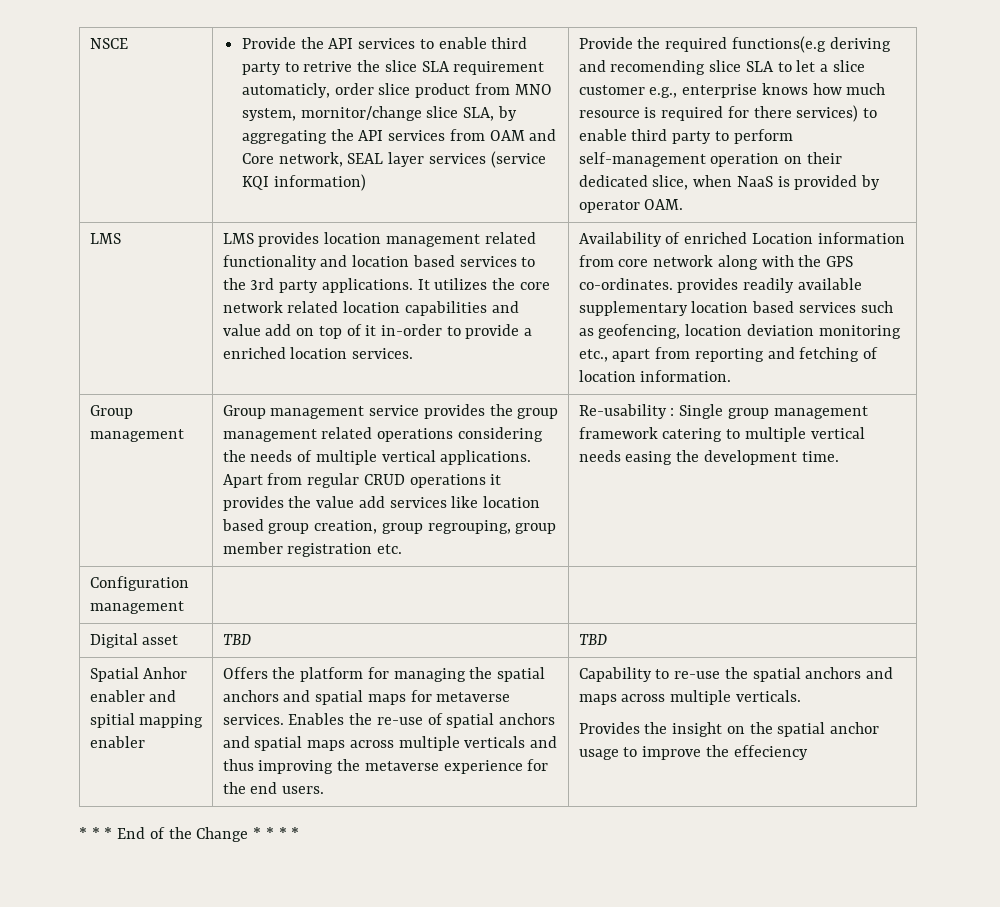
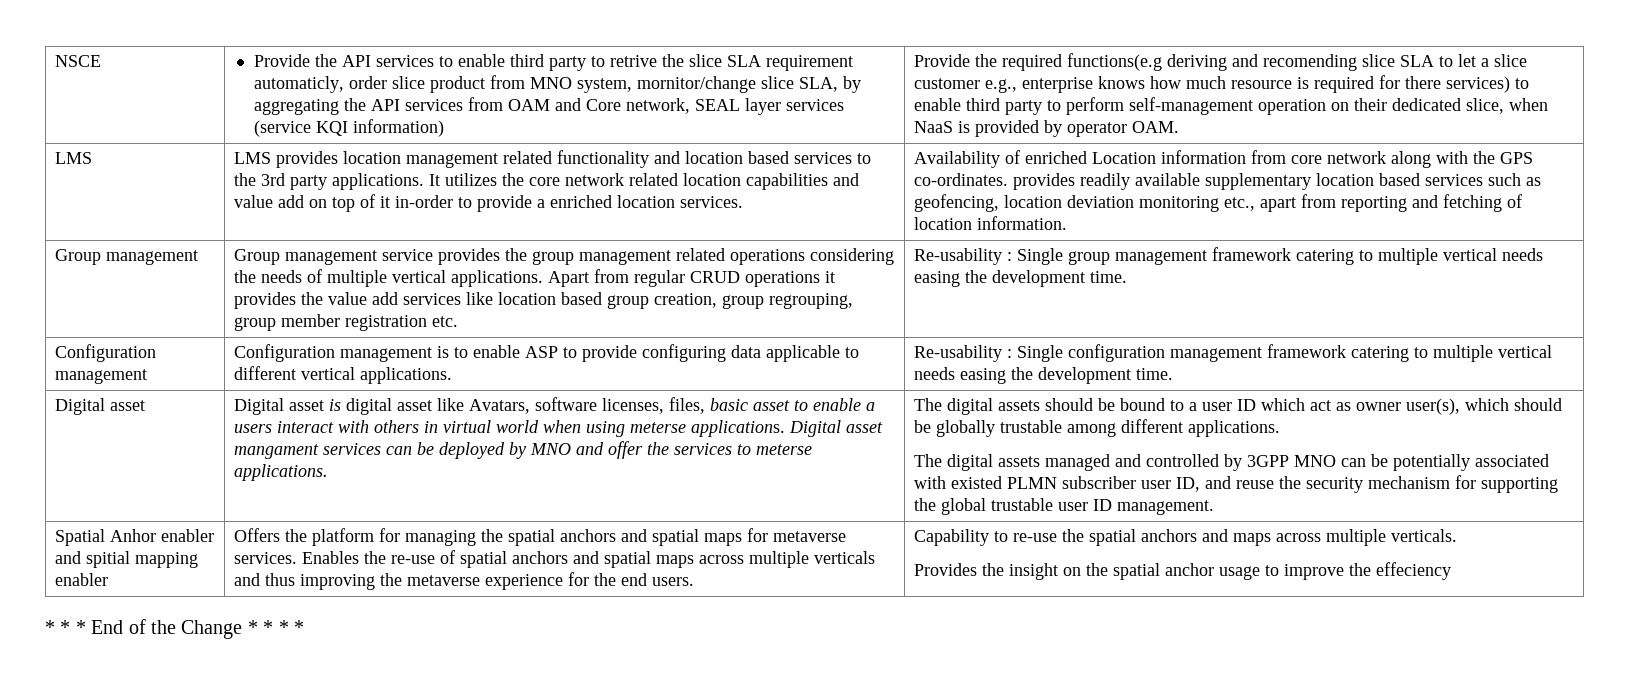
- Configuration management | |
- Digital asset | TBD | TBD
+ Configuration management | Configuration management is to enable ASP to provide configuring data applicable to different vertical applications. | Re-usability : Single configuration management framework catering to multiple vertical needs easing the development time.
+ Digital asset | Digital asset is digital asset like Avatars, software licenses, files, basic asset to enable a users interact with others in virtual world when using meterse applications. Digital asset mangament services can be deployed by MNO and offer the services to meterse applications. | The digital assets should be bound to a user ID which act as owner user(s), which should be globally trustable among different applications.
+ The digital assets managed and controlled by 3GPP MNO can be potentially associated with existed PLMN subscriber user ID, and reuse the security mechanism for supporting the global trustable user ID management.

